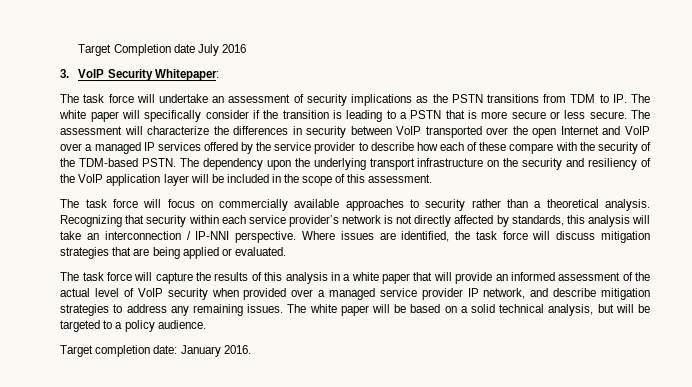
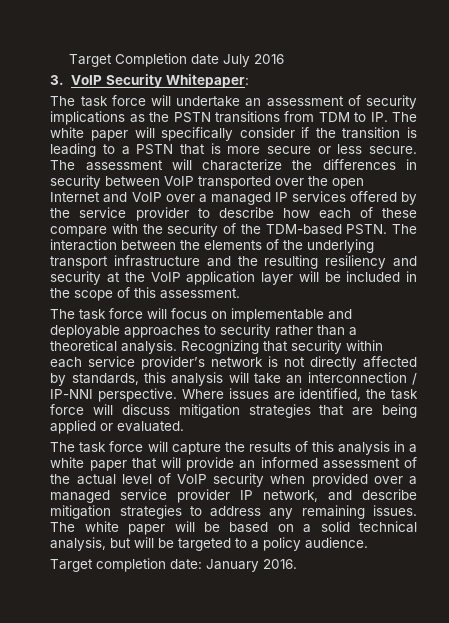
- The dependency upon the underlying transport infrastructure on the security and resiliency of the VoIP application layer will be included in the scope of this assessment.
+ The interaction between the elements of the underlying transport infrastructure and the resulting resiliency and security at the VoIP application layer will be included in the scope of this assessment.
- The task force will focus on commercially available approaches to security rather than a theoretical analysis.
+ The task force will focus on implementable and deployable approaches to security rather than a theoretical analysis.

